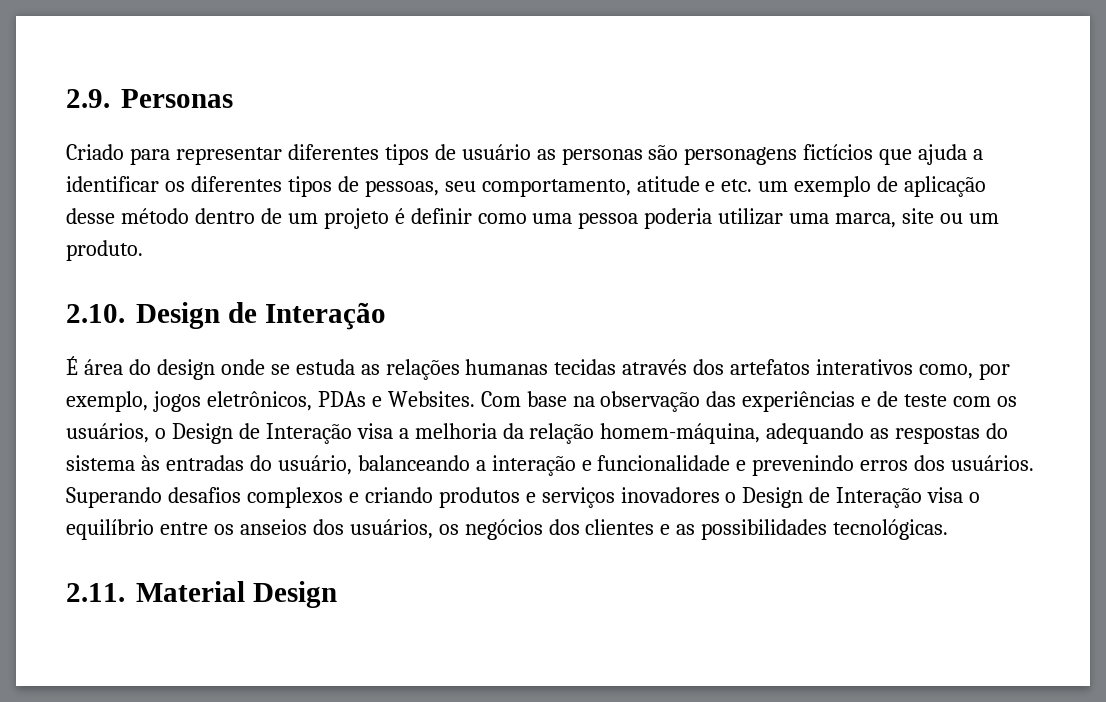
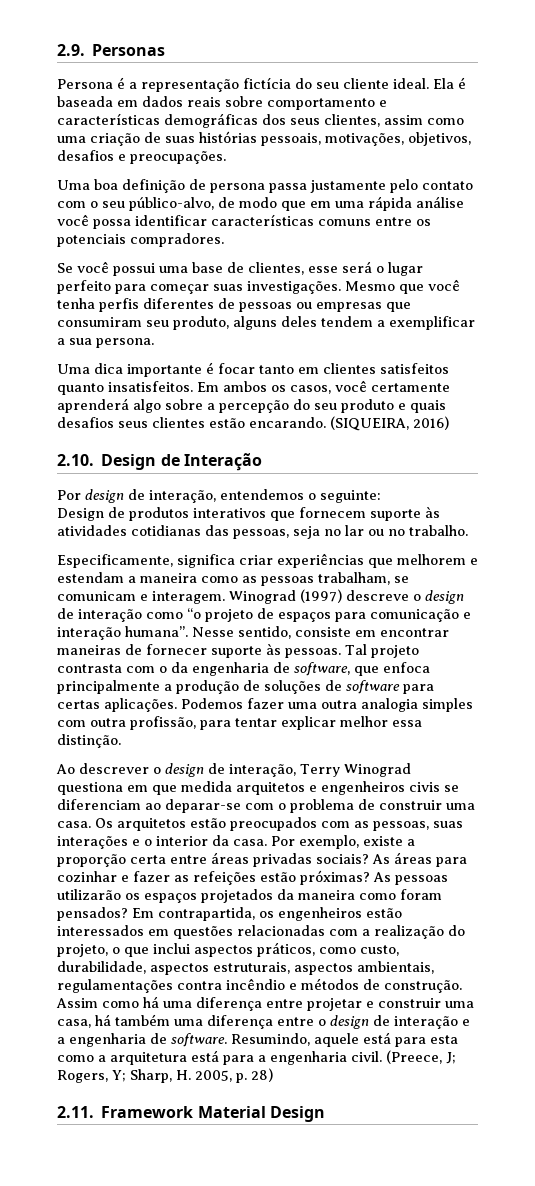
- Criado para representar diferentes tipos de usuário as personas são personagens fictícios que ajuda a identificar os diferentes tipos de pessoas, seu comportamento, atitude e etc. um exemplo de aplicação desse método dentro de um projeto é definir como uma pessoa poderia utilizar uma marca, site ou um produto.
+ Persona é a representação fictícia do seu cliente ideal. Ela é baseada em dados reais sobre comportamento e características demográficas dos seus clientes, assim como uma criação de suas histórias pessoais, motivações, objetivos, desafios e preocupações.
+ Uma boa definição de persona passa justamente pelo contato com o seu público-alvo, de modo que em uma rápida análise você possa identificar características comuns entre os potenciais compradores.
+ Se você possui uma base de clientes, esse será o lugar perfeito para começar suas investigações. Mesmo que você tenha perfis diferentes de pessoas ou empresas que consumiram seu produto, alguns deles tendem a exemplificar a sua persona.
+ Uma dica importante é focar tanto em clientes satisfeitos quanto insatisfeitos. Em ambos os casos, você certamente aprenderá algo sobre a percepção do seu produto e quais desafios seus clientes estão encarando. (SIQUEIRA, 2016)
  2.10. Design de Interação
- É área do design onde se estuda as relações humanas tecidas através dos artefatos interativos como, por exemplo, jogos eletrônicos, PDAs e Websites. Com base na observação das experiências e de teste com os usuários, o Design de Interação visa a melhoria da relação homem-máquina, adequando as respostas do sistema às entradas do usuário, balanceando a interação e funcionalidade e prevenindo erros dos usuários. Superando desafios complexos e criando produtos e serviços inovadores o Design de Interação visa o equilíbrio entre os anseios dos usuários, os negócios dos clientes e as possibilidades tecnológicas.
+ Por design de interação, entendemos o seguinte:
+ Design de produtos interativos que fornecem suporte às atividades cotidianas das pessoas, seja no lar ou no trabalho.
+ Especificamente, significa criar experiências que melhorem e estendam a maneira como as pessoas trabalham, se comunicam e interagem. Winograd (1997) descreve o design de interação como “o projeto de espaços para comunicação e interação humana”. Nesse sentido, consiste em encontrar maneiras de fornecer suporte às pessoas. Tal projeto contrasta com o da engenharia de software, que enfoca principalmente a produção de soluções de software para certas aplicações. Podemos fazer uma outra analogia simples com outra profissão, para tentar explicar melhor essa distinção.
+ Ao descrever o design de interação, Terry Winograd questiona em que medida arquitetos e engenheiros civis se diferenciam ao deparar-se com o problema de construir uma casa. Os arquitetos estão preocupados com as pessoas, suas interações e o interior da casa. Por exemplo, existe a proporção certa entre áreas privadas sociais? As áreas para cozinhar e fazer as refeições estão próximas? As pessoas utilizarão os espaços projetados da maneira como foram pensados? Em contrapartida, os engenheiros estão interessados em questões relacionadas com a realização do projeto, o que inclui aspectos práticos, como custo, durabilidade, aspectos estruturais, aspectos ambientais, regulamentações contra incêndio e métodos de construção. Assim como há uma diferença entre projetar e construir uma casa, há também uma diferença entre o design de interação e a engenharia de software. Resumindo, aquele está para esta como a arquitetura está para a engenharia civil. (Preece, J; Rogers, Y; Sharp, H. 2005, p. 28)
- 2.11. Material Design
+ 2.11. Framework Material Design

